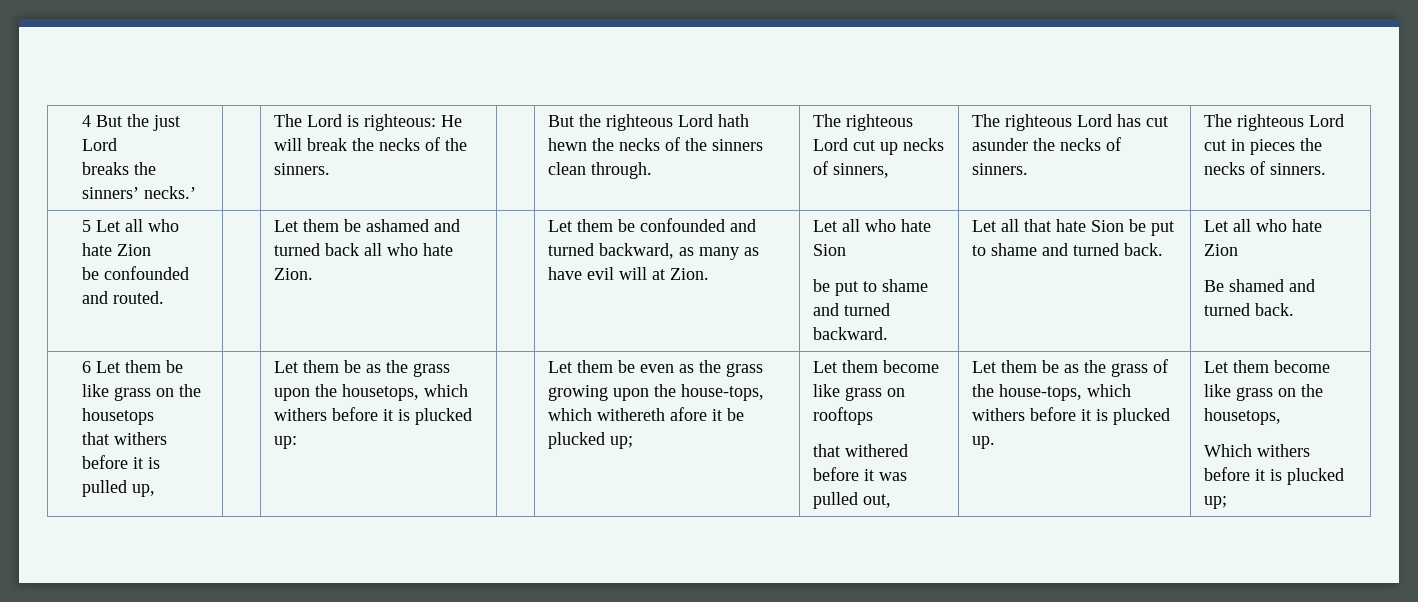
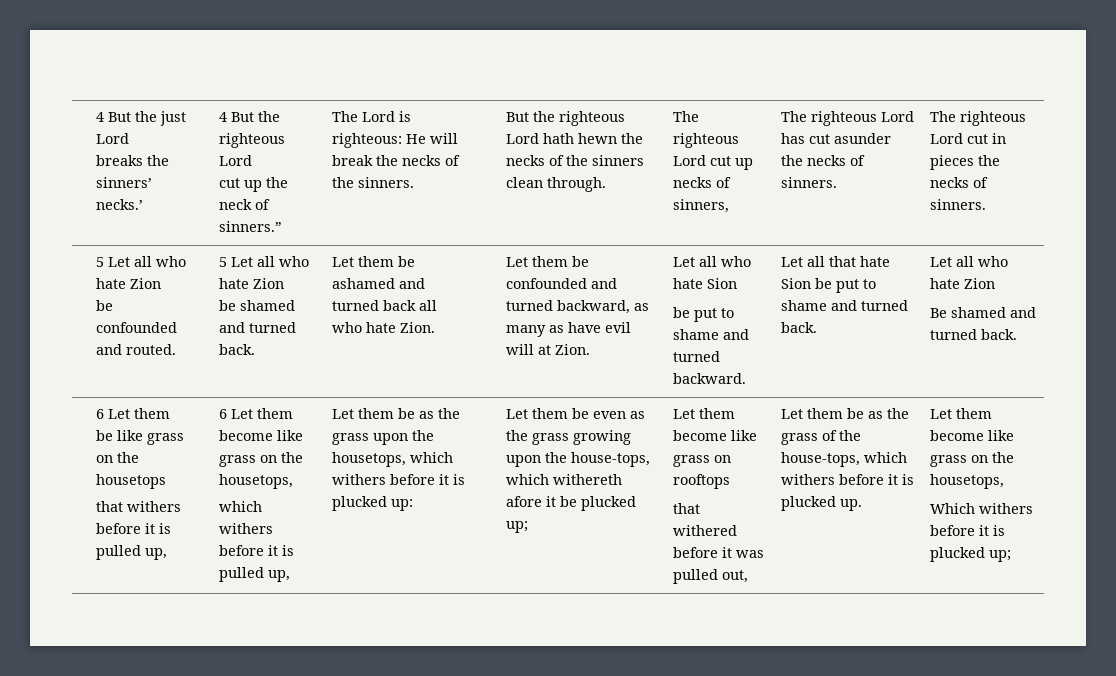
+ 4 But the righteous Lord
+ cut up the neck of sinners.”
- be confounded and routed.
+ be confounded and routed. | 5 Let all who hate Zion
+ be shamed and turned back.
+ 6 Let them become like grass on the housetops,
+ which withers before it is pulled up,

